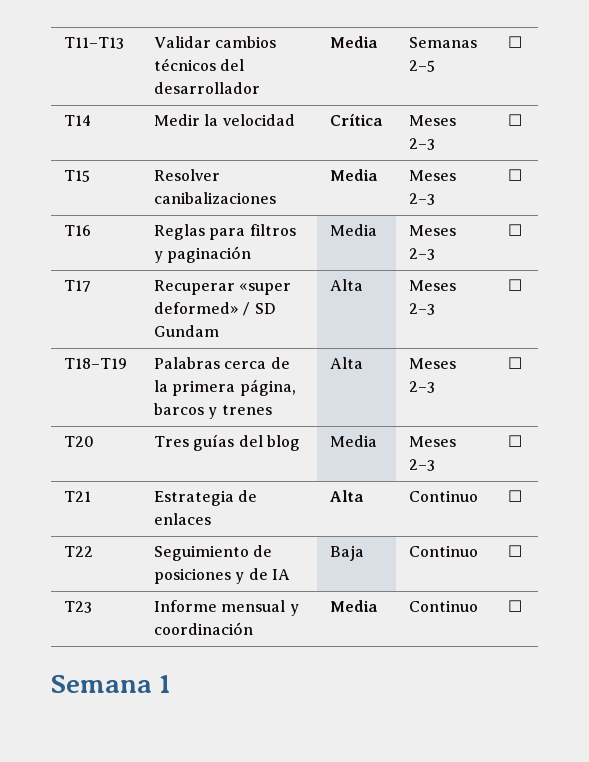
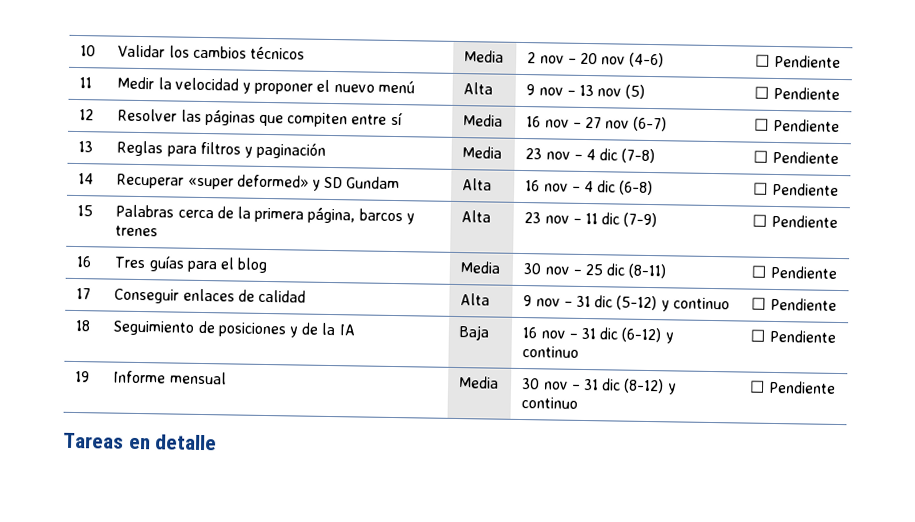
- T11–T13 | Validar cambios técnicos del desarrollador | Media | Semanas 2–5 | ☐
- T14 | Medir la velocidad | Crítica | Meses 2–3 | ☐
- T15 | Resolver canibalizaciones | Media | Meses 2–3 | ☐
- T16 | Reglas para filtros y paginación | Media | Meses 2–3 | ☐
- T17 | Recuperar «super deformed» / SD Gundam | Alta | Meses 2–3 | ☐
- T18–T19 | Palabras cerca de la primera página, barcos y trenes | Alta | Meses 2–3 | ☐
- T20 | Tres guías del blog | Media | Meses 2–3 | ☐
- T21 | Estrategia de enlaces | Alta | Continuo | ☐
- T22 | Seguimiento de posiciones y de IA | Baja | Continuo | ☐
- T23 | Informe mensual y coordinación | Media | Continuo | ☐
- Semana 1
+ 10 | Validar los cambios técnicos | Media | 2 nov – 20 nov (4-6) | ☐ Pendiente
+ 11 | Medir la velocidad y proponer el nuevo menú | Alta | 9 nov – 13 nov (5) | ☐ Pendiente
+ 12 | Resolver las páginas que compiten entre sí | Media | 16 nov – 27 nov (6-7) | ☐ Pendiente
+ 13 | Reglas para filtros y paginación | Media | 23 nov – 4 dic (7-8) | ☐ Pendiente
+ 14 | Recuperar «super deformed» y SD Gundam | Alta | 16 nov – 4 dic (6-8) | ☐ Pendiente
+ 15 | Palabras cerca de la primera página, barcos y trenes | Alta | 23 nov – 11 dic (7-9) | ☐ Pendiente
+ 16 | Tres guías para el blog | Media | 30 nov – 25 dic (8-11) | ☐ Pendiente
+ 17 | Conseguir enlaces de calidad | Alta | 9 nov – 31 dic (5-12) y continuo | ☐ Pendiente
+ 18 | Seguimiento de posiciones y de la IA | Baja | 16 nov – 31 dic (6-12) y continuo | ☐ Pendiente
+ 19 | Informe mensual | Media | 30 nov – 31 dic (8-12) y continuo | ☐ Pendiente
+ Tareas en detalle

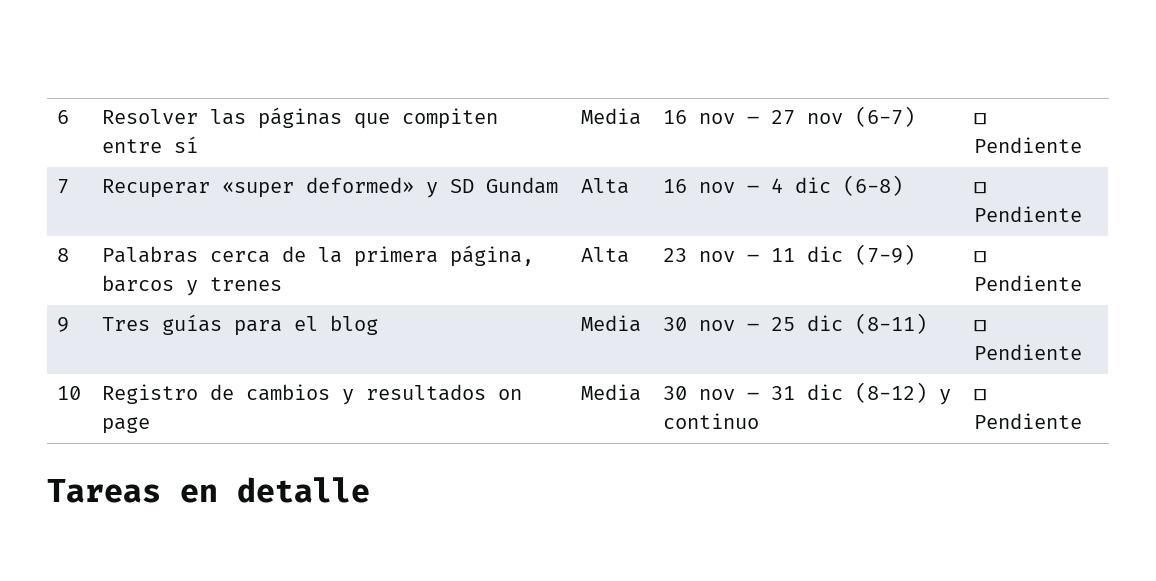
- 10 | Validar los cambios técnicos | Media | 2 nov – 20 nov (4-6) | ☐ Pendiente
- 11 | Medir la velocidad y proponer el nuevo menú | Alta | 9 nov – 13 nov (5) | ☐ Pendiente
- 12 | Resolver las páginas que compiten entre sí | Media | 16 nov – 27 nov (6-7) | ☐ Pendiente
+ 6 | Resolver las páginas que compiten entre sí | Media | 16 nov – 27 nov (6-7) | ☐ Pendiente
- 13 | Reglas para filtros y paginación | Media | 23 nov – 4 dic (7-8) | ☐ Pendiente
- 14 | Recuperar «super deformed» y SD Gundam | Alta | 16 nov – 4 dic (6-8) | ☐ Pendiente
+ 7 | Recuperar «super deformed» y SD Gundam | Alta | 16 nov – 4 dic (6-8) | ☐ Pendiente
- 15 | Palabras cerca de la primera página, barcos y trenes | Alta | 23 nov – 11 dic (7-9) | ☐ Pendiente
+ 8 | Palabras cerca de la primera página, barcos y trenes | Alta | 23 nov – 11 dic (7-9) | ☐ Pendiente
- 16 | Tres guías para el blog | Media | 30 nov – 25 dic (8-11) | ☐ Pendiente
+ 9 | Tres guías para el blog | Media | 30 nov – 25 dic (8-11) | ☐ Pendiente
- 17 | Conseguir enlaces de calidad | Alta | 9 nov – 31 dic (5-12) y continuo | ☐ Pendiente
- 18 | Seguimiento de posiciones y de la IA | Baja | 16 nov – 31 dic (6-12) y continuo | ☐ Pendiente
- 19 | Informe mensual | Media | 30 nov – 31 dic (8-12) y continuo | ☐ Pendiente
+ 10 | Registro de cambios y resultados on page | Media | 30 nov – 31 dic (8-12) y continuo | ☐ Pendiente

